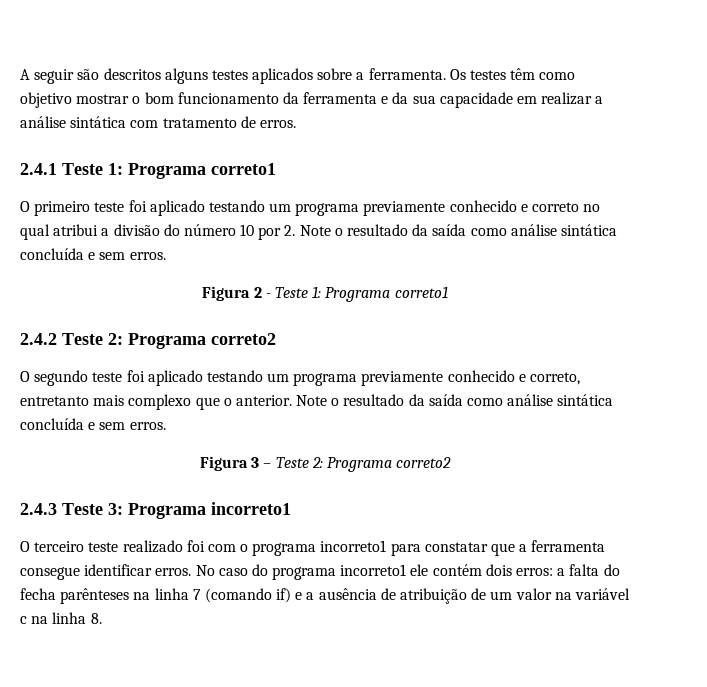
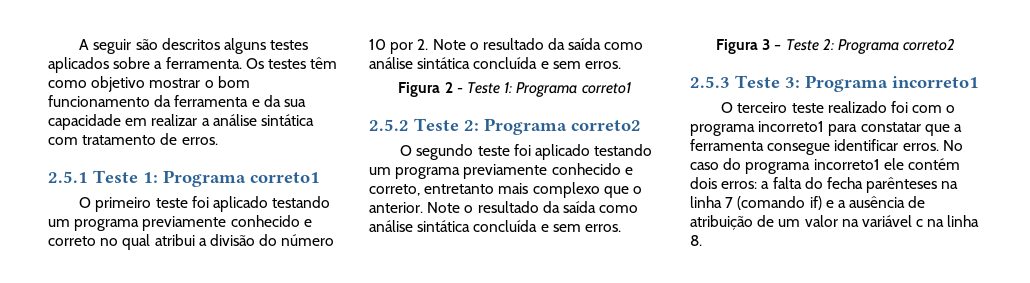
- 2.4.1 Teste 1: Programa correto1
+ 2.5.1 Teste 1: Programa correto1
- 2.4.2 Teste 2: Programa correto2
+ 2.5.2 Teste 2: Programa correto2
- 2.4.3 Teste 3: Programa incorreto1
+ 2.5.3 Teste 3: Programa incorreto1

